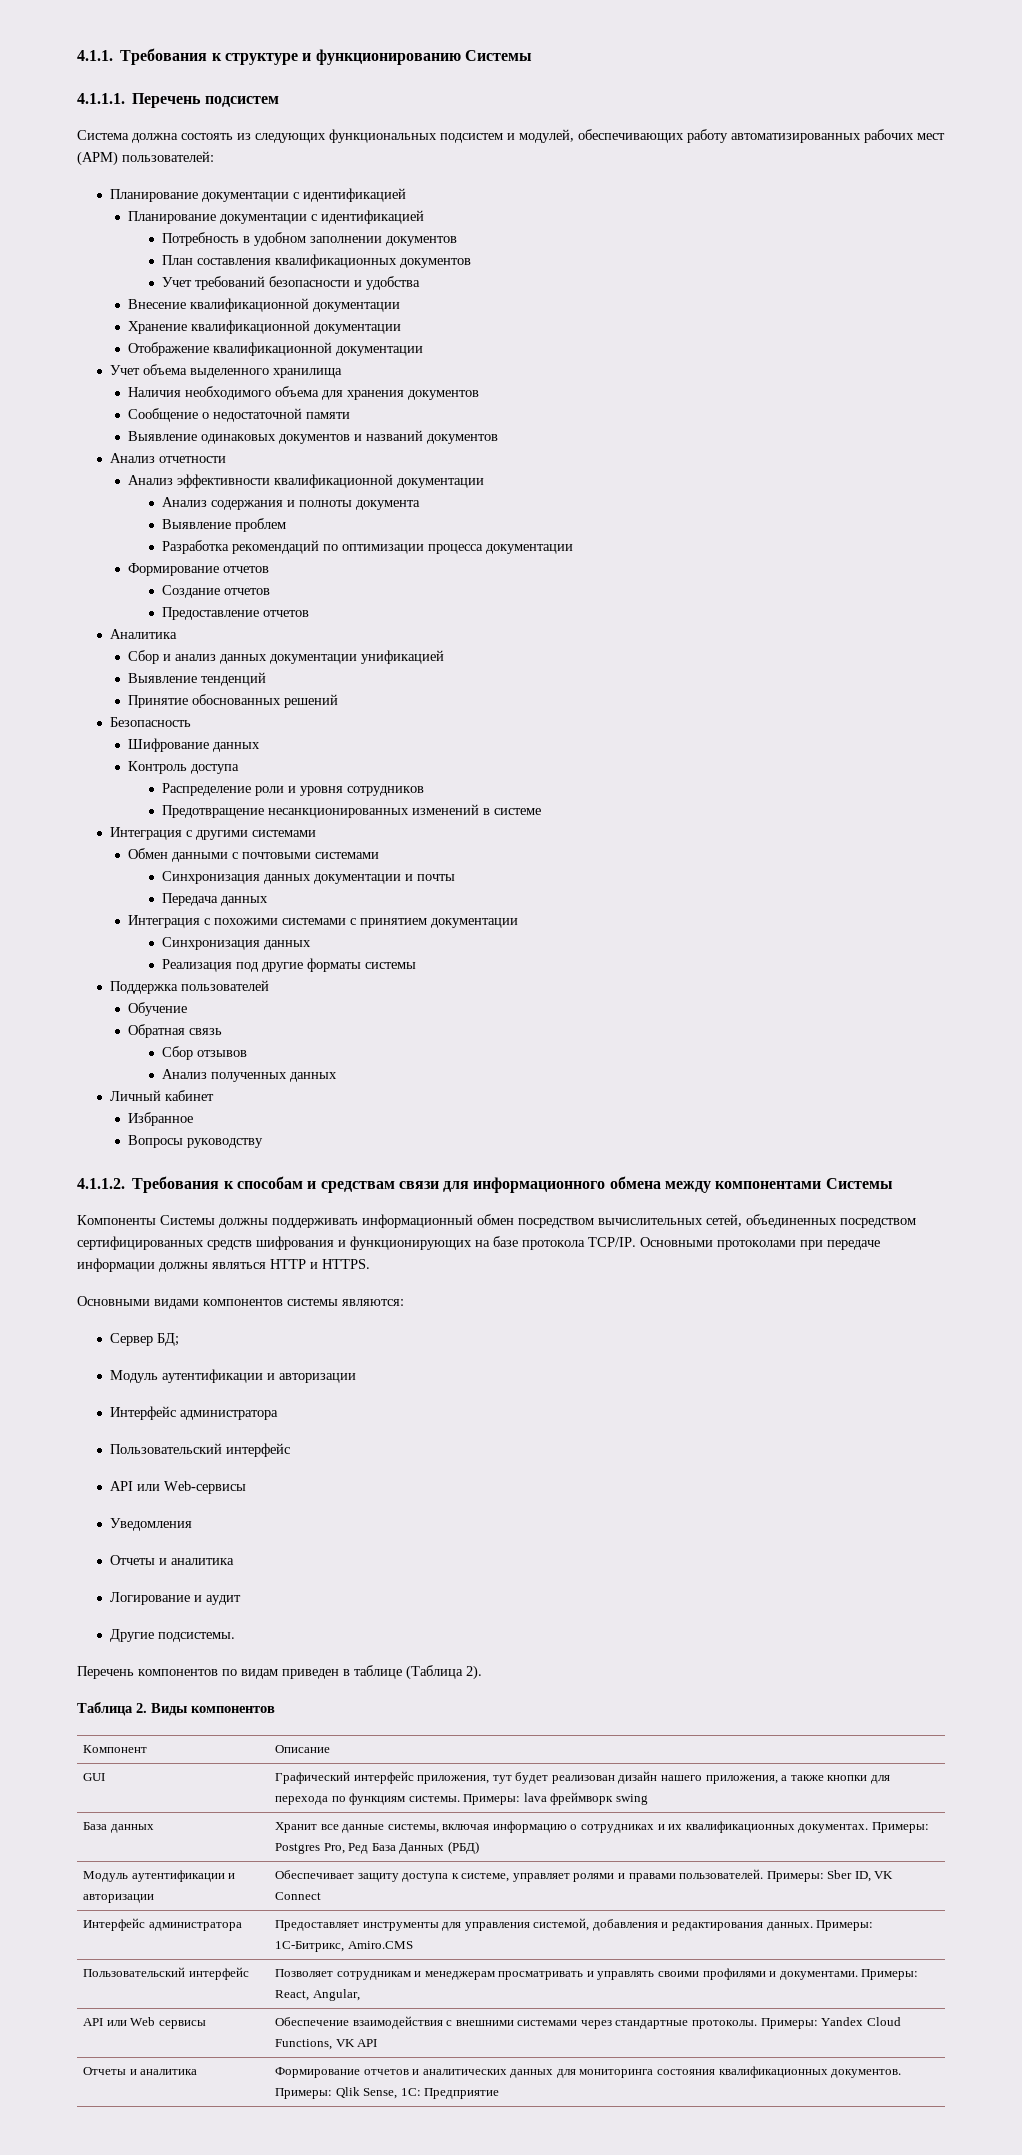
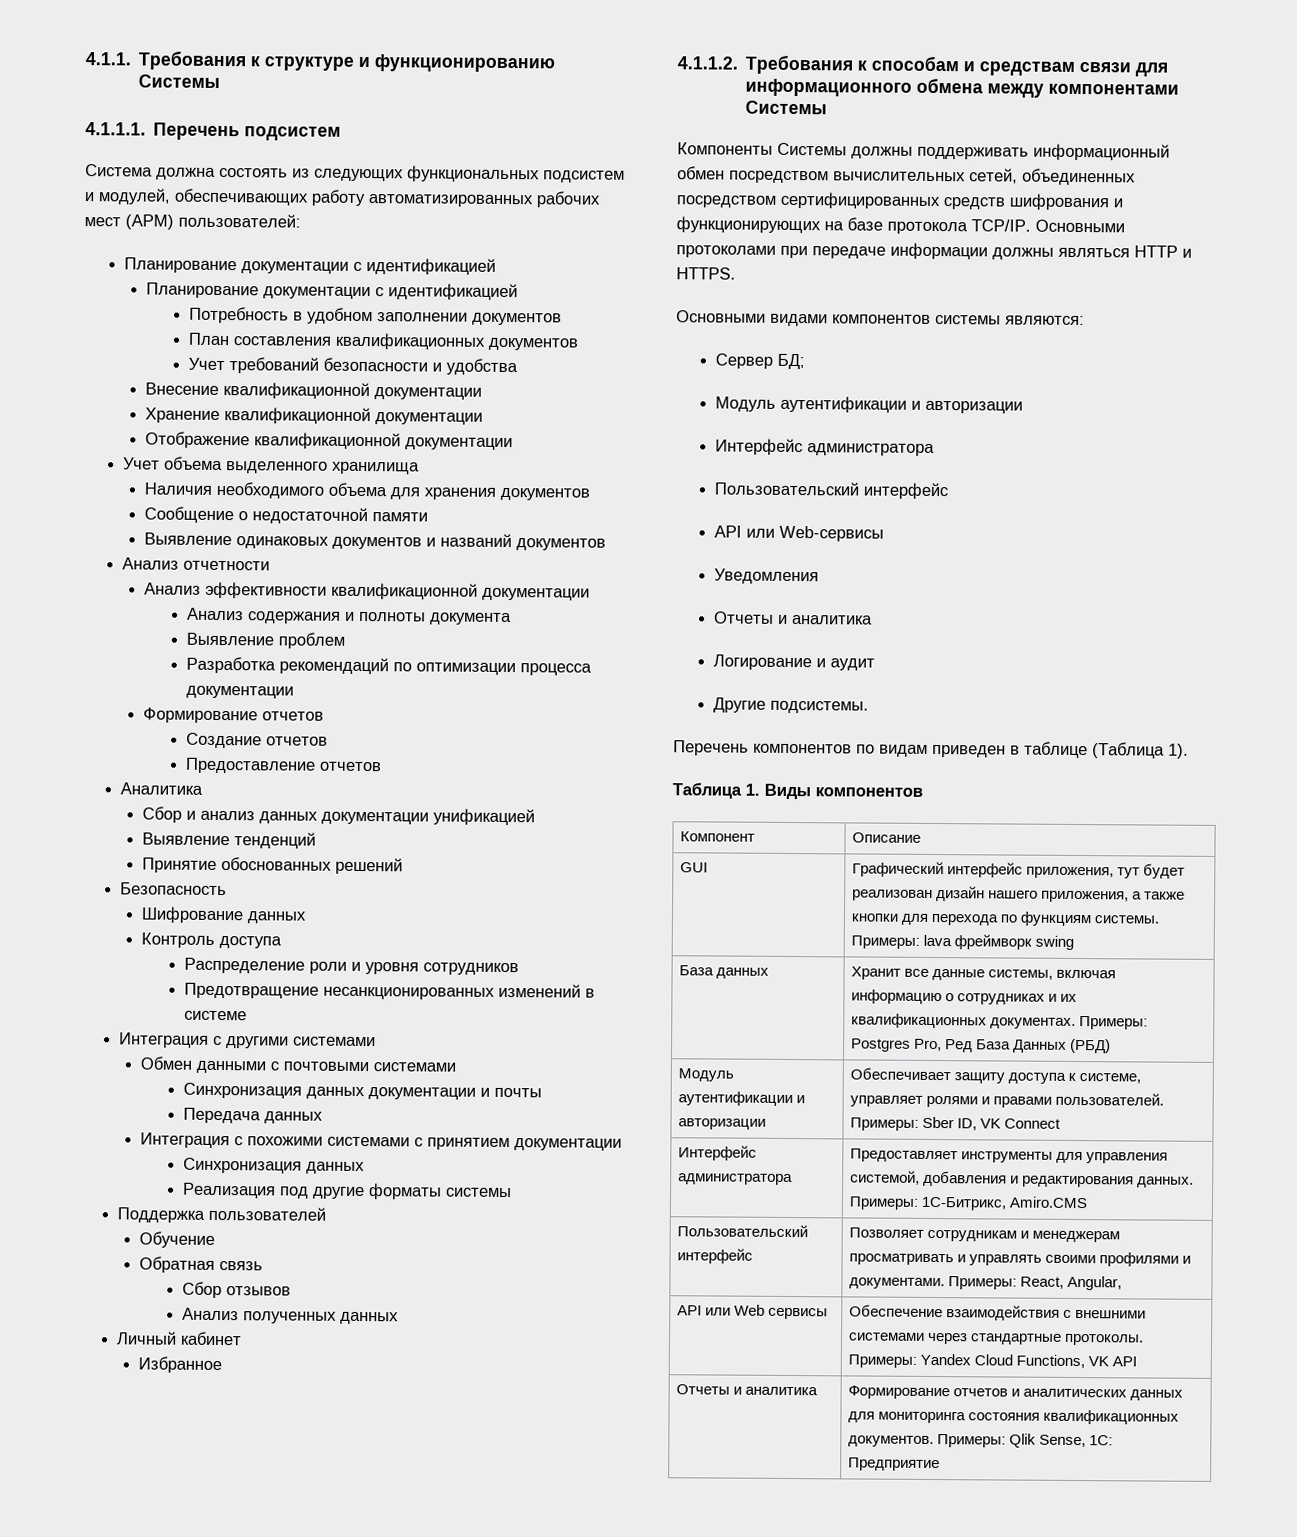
- Вопросы руководству
- Перечень компонентов по видам приведен в таблице (Таблица 2).
+ Перечень компонентов по видам приведен в таблице (Таблица 1).
- Таблица 2. Виды компонентов
+ Таблица 1. Виды компонентов

